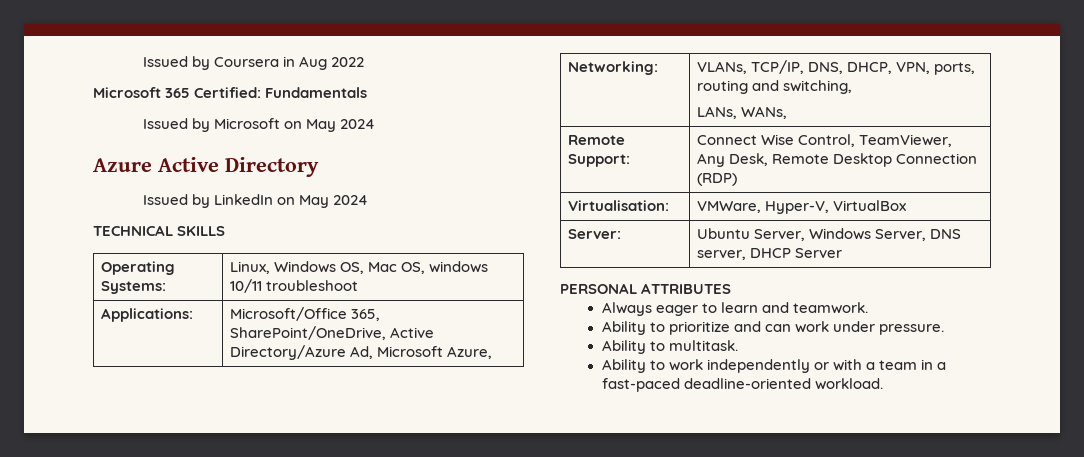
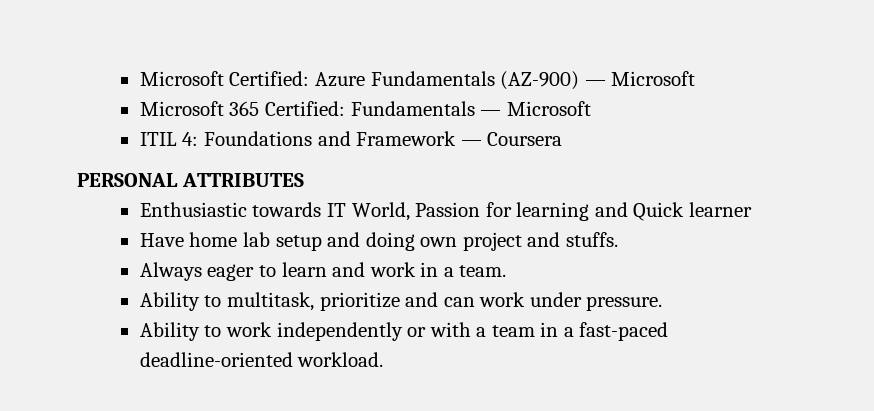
- Issued by Coursera in Aug 2022
- Microsoft 365 Certified: Fundamentals
- Issued by Microsoft on May 2024
- Azure Active Directory
- Issued by LinkedIn on May 2024
- TECHNICAL SKILLS
- Operating Systems: | Linux, Windows OS, Mac OS, windows 10/11 troubleshoot
- Applications: | Microsoft/Office 365, SharePoint/OneDrive, Active Directory/Azure Ad, Microsoft Azure,
- Networking: | VLANs, TCP/IP, DNS, DHCP, VPN, ports, routing and switching,
- LANs, WANs,
- Remote Support: | Connect Wise Control, TeamViewer, Any Desk, Remote Desktop Connection (RDP)
- Virtualisation: | VMWare, Hyper-V, VirtualBox
- Server: | Ubuntu Server, Windows Server, DNS server, DHCP Server
+ Microsoft Certified: Azure Fundamentals (AZ-900) — Microsoft
+ Microsoft 365 Certified: Fundamentals — Microsoft
+ ITIL 4: Foundations and Framework — Coursera
  PERSONAL ATTRIBUTES
+ Enthusiastic towards IT World, Passion for learning and Quick learner
+ Have home lab setup and doing own project and stuffs.
- Always eager to learn and teamwork.
- Ability to prioritize and can work under pressure.
+ Always eager to learn and work in a team.
+ Ability to multitask, prioritize and can work under pressure.
- Ability to multitask.

